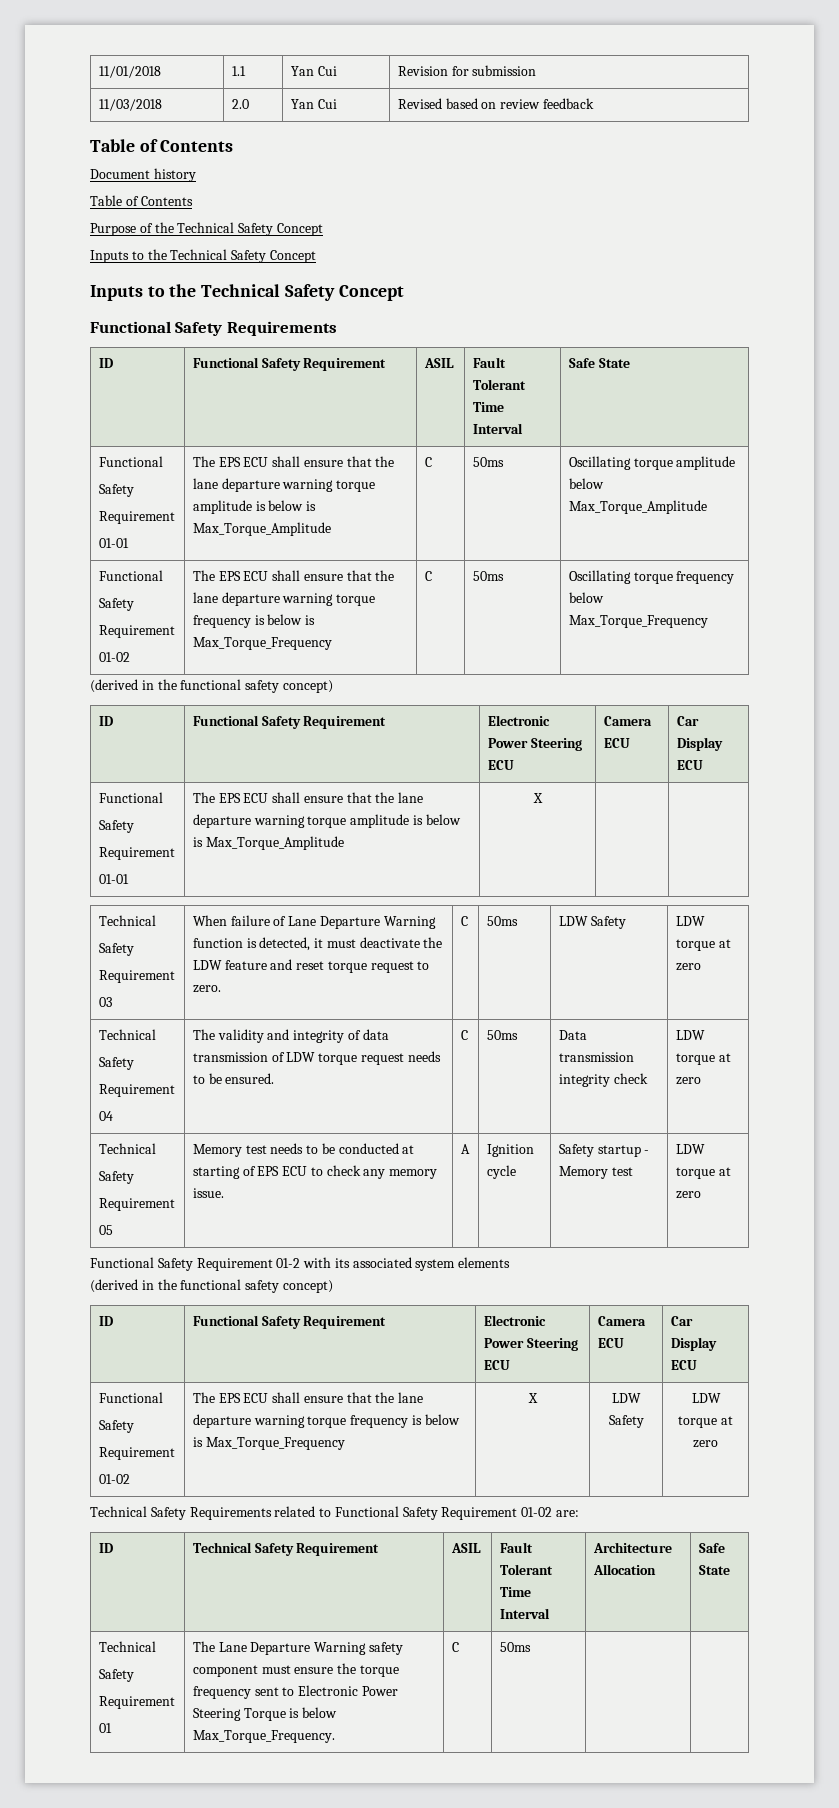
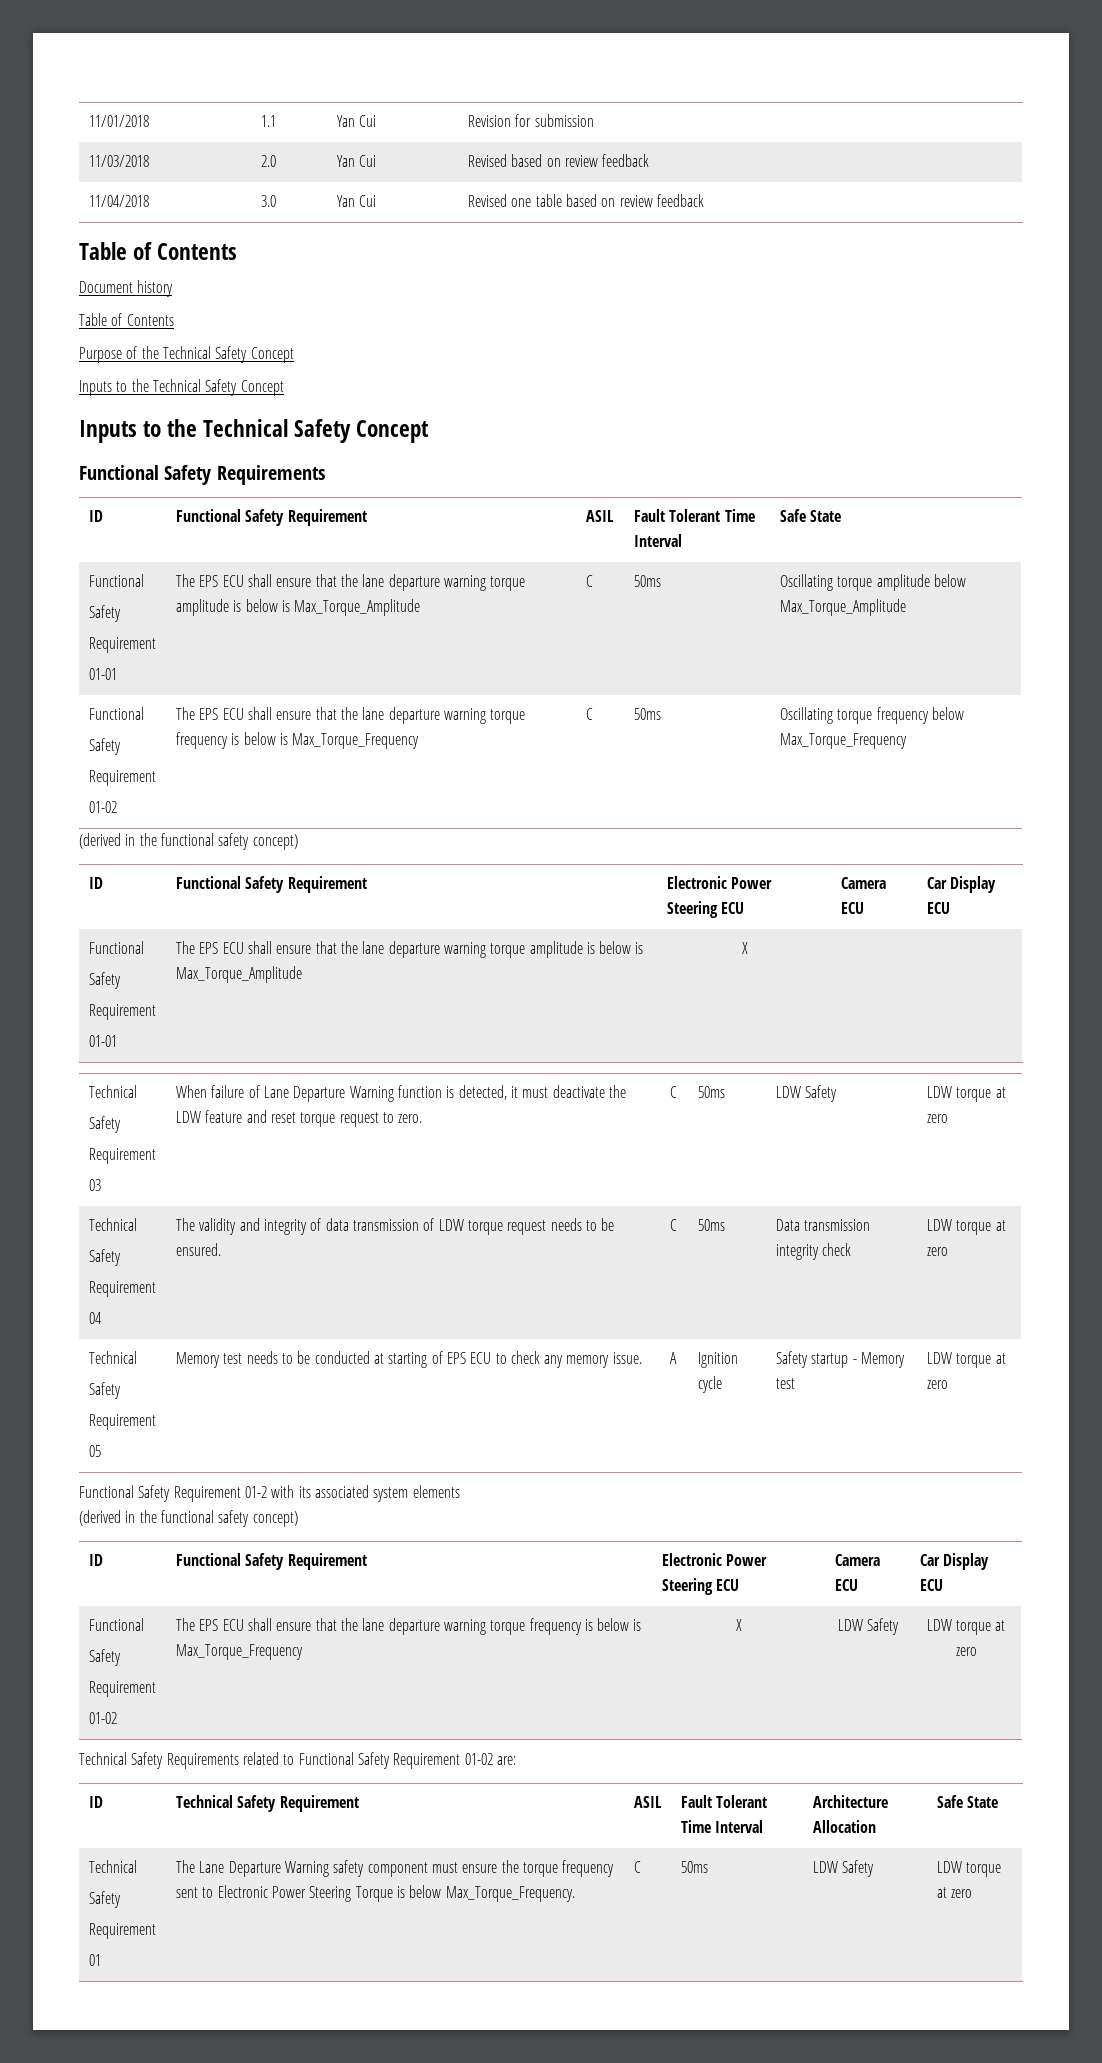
+ 11/04/2018 | 3.0 | Yan Cui | Revised one table based on review feedback
  ID | Technical Safety Requirement | ASIL | Fault Tolerant Time Interval | Architecture Allocation | Safe State
  Technical
  Safety
  Requirement
- 01 | The Lane Departure Warning safety component must ensure the torque frequency sent to Electronic Power Steering Torque is below Max_Torque_Frequency. | C | 50ms | |
+ 01 | The Lane Departure Warning safety component must ensure the torque frequency sent to Electronic Power Steering Torque is below Max_Torque_Frequency. | C | 50ms | LDW Safety | LDW torque at zero

